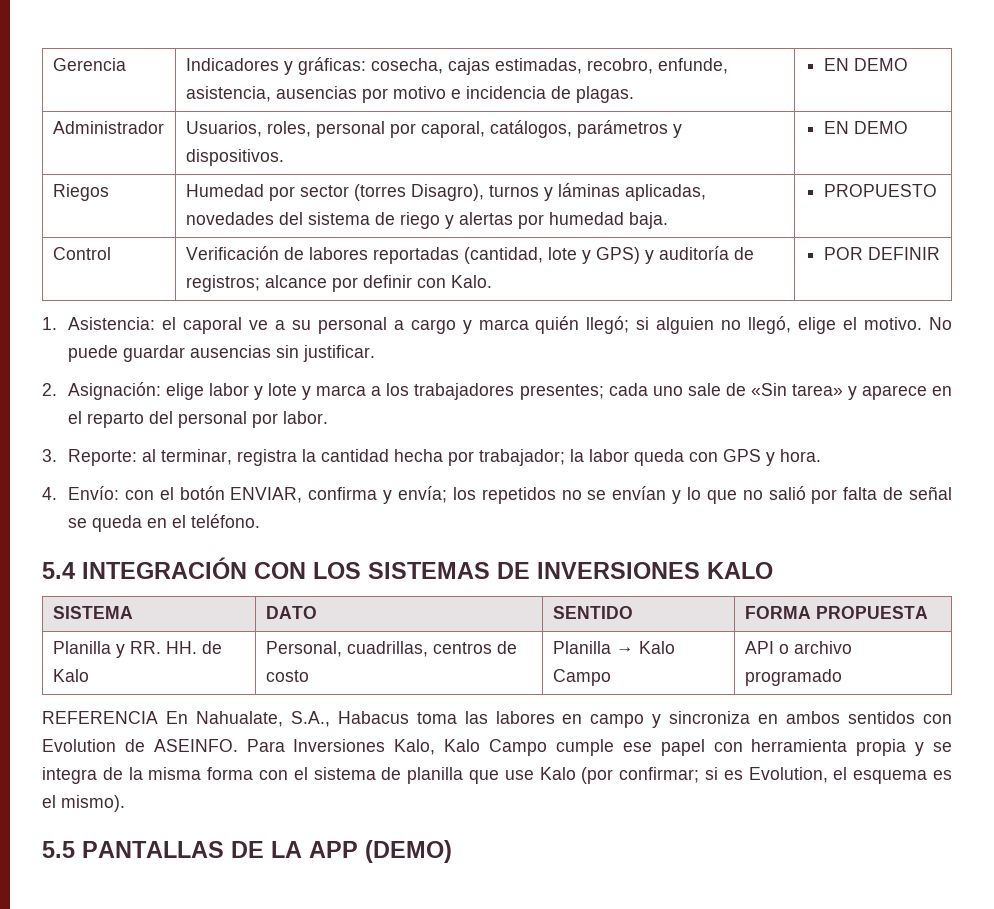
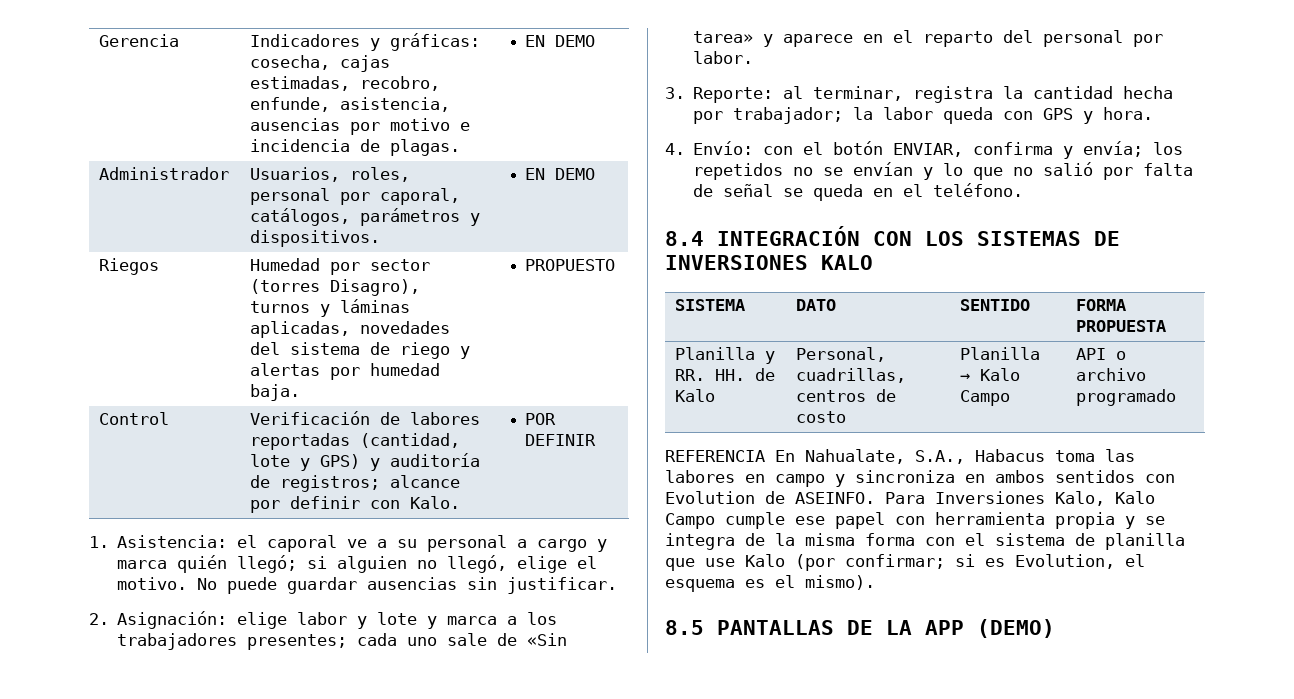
- 5.4 INTEGRACIÓN CON LOS SISTEMAS DE INVERSIONES KALO
+ 8.4 INTEGRACIÓN CON LOS SISTEMAS DE INVERSIONES KALO
- 5.5 PANTALLAS DE LA APP (DEMO)
+ 8.5 PANTALLAS DE LA APP (DEMO)

